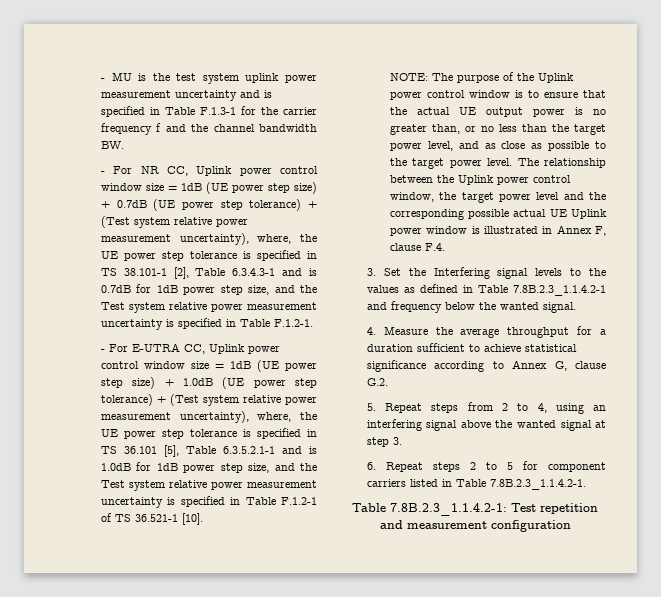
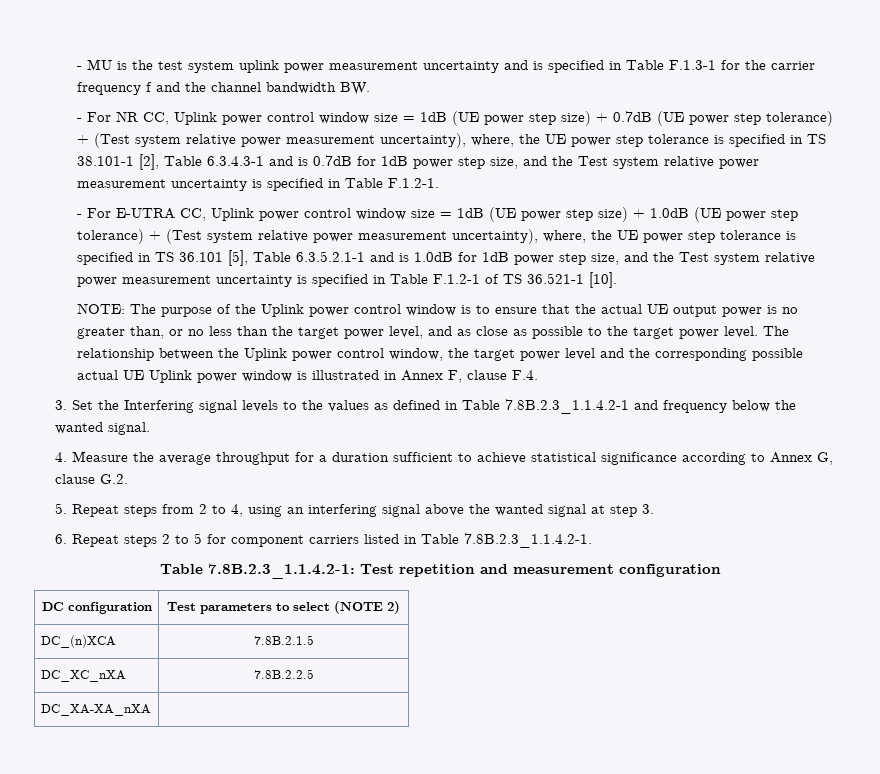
+ DC configuration | Test parameters to select (NOTE 2)
+ DC_(n)XCA | 7.8B.2.1.5
+ DC_XC_nXA | 7.8B.2.2.5
+ DC_XA-XA_nXA |

